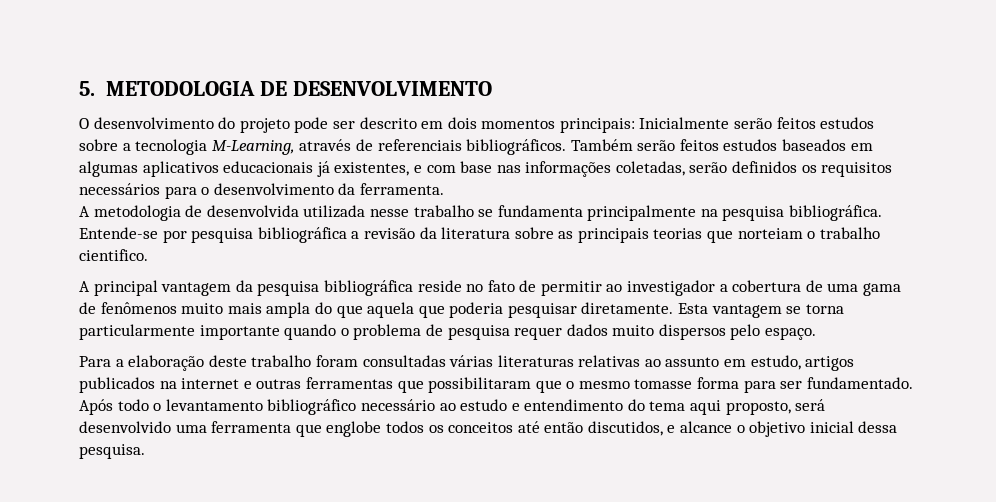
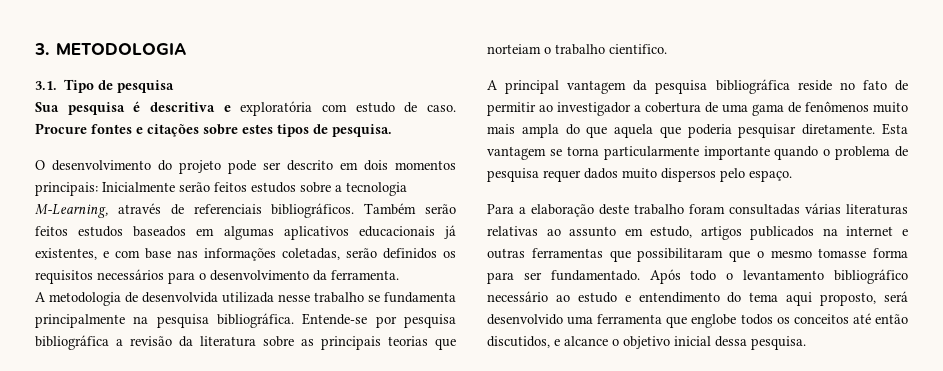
- 5. METODOLOGIA DE DESENVOLVIMENTO
+ 3. METODOLOGIA
+ 3.1. Tipo de pesquisa
+ Sua pesquisa é descritiva e exploratória com estudo de caso. Procure fontes e citações sobre estes tipos de pesquisa.

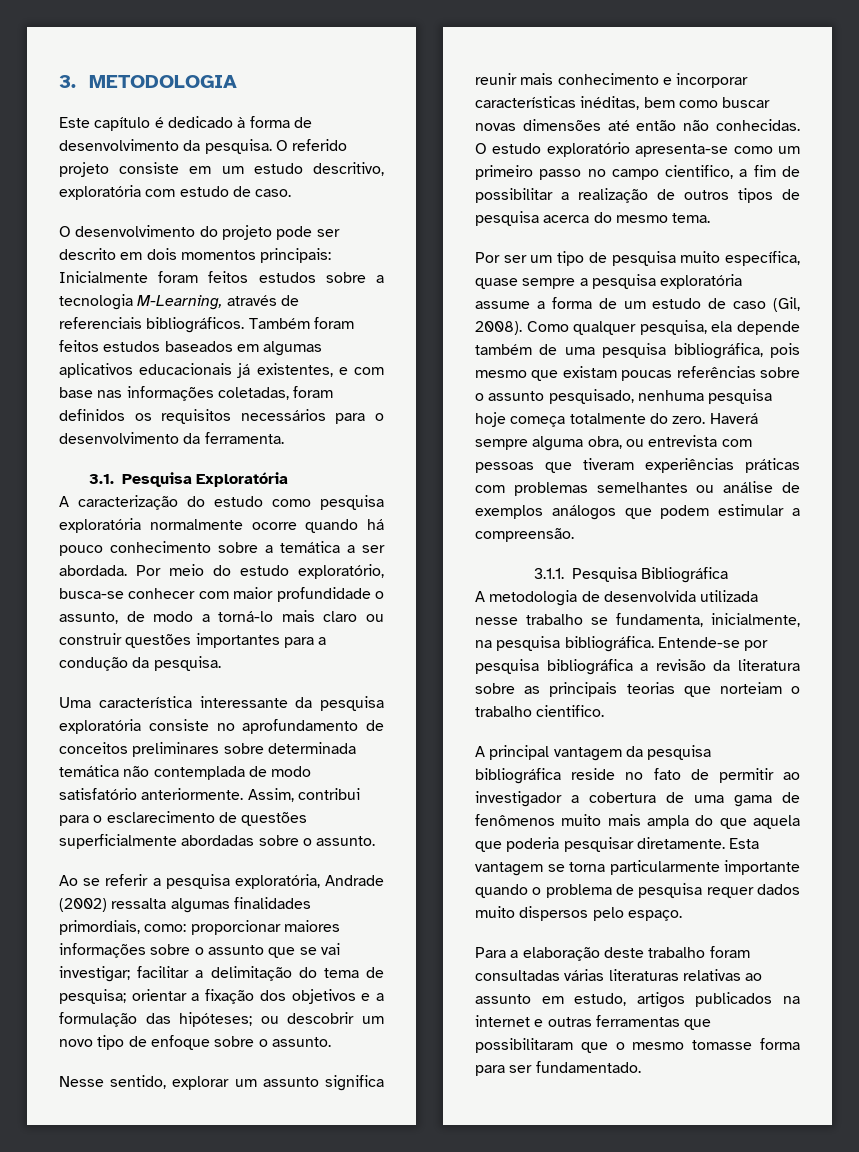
- 3.1. Tipo de pesquisa
- Sua pesquisa é descritiva e exploratória com estudo de caso. Procure fontes e citações sobre estes tipos de pesquisa.
+ Este capítulo é dedicado à forma de desenvolvimento da pesquisa. O referido projeto consiste em um estudo descritivo, exploratória com estudo de caso.
- O desenvolvimento do projeto pode ser descrito em dois momentos principais: Inicialmente serão feitos estudos sobre a tecnologia M-Learning, através de referenciais bibliográficos.
+ O desenvolvimento do projeto pode ser descrito em dois momentos principais: Inicialmente foram feitos estudos sobre a tecnologia M-Learning, através de referenciais bibliográficos.
- Também serão feitos estudos baseados em algumas aplicativos educacionais já existentes, e com base nas informações coletadas, serão definidos os requisitos necessários para o desenvolvimento da ferramenta.
+ Também foram feitos estudos baseados em algumas aplicativos educacionais já existentes, e com base nas informações coletadas, foram definidos os requisitos necessários para o desenvolvimento da ferramenta.
+ 3.1. Pesquisa Exploratória
+ A caracterização do estudo como pesquisa exploratória normalmente ocorre quando há pouco conhecimento sobre a temática a ser abordada. Por meio do estudo exploratório, busca-se conhecer com maior profundidade o assunto, de modo a torná-lo mais claro ou construir questões importantes para a condução da pesquisa.
+ Uma característica interessante da pesquisa exploratória consiste no aprofundamento de conceitos preliminares sobre determinada temática não contemplada de modo satisfatório anteriormente. Assim, contribui para o esclarecimento de questões superficialmente abordadas sobre o assunto.
+ Ao se referir a pesquisa exploratória, Andrade (2002) ressalta algumas finalidades primordiais, como: proporcionar maiores informações sobre o assunto que se vai investigar; facilitar a delimitação do tema de pesquisa; orientar a fixação dos objetivos e a formulação das hipóteses; ou descobrir um novo tipo de enfoque sobre o assunto.
+ Nesse sentido, explorar um assunto significa reunir mais conhecimento e incorporar características inéditas, bem como buscar novas dimensões até então não conhecidas. O estudo exploratório apresenta-se como um primeiro passo no campo cientifico, a fim de possibilitar a realização de outros tipos de pesquisa acerca do mesmo tema.
+ Por ser um tipo de pesquisa muito específica, quase sempre a pesquisa exploratória assume a forma de um estudo de caso (Gil, 2008). Como qualquer pesquisa, ela depende também de uma pesquisa bibliográfica, pois mesmo que existam poucas referências sobre o assunto pesquisado, nenhuma pesquisa hoje começa totalmente do zero. Haverá sempre alguma obra, ou entrevista com pessoas que tiveram experiências práticas com problemas semelhantes ou análise de exemplos análogos que podem estimular a compreensão.
+ 3.1.1. Pesquisa Bibliográfica
- A metodologia de desenvolvida utilizada nesse trabalho se fundamenta principalmente na pesquisa bibliográfica.
+ A metodologia de desenvolvida utilizada nesse trabalho se fundamenta, inicialmente, na pesquisa bibliográfica.
- Após todo o levantamento bibliográfico necessário ao estudo e entendimento do tema aqui proposto, será desenvolvido uma ferramenta que englobe todos os conceitos até então discutidos, e alcance o objetivo inicial dessa pesquisa.

